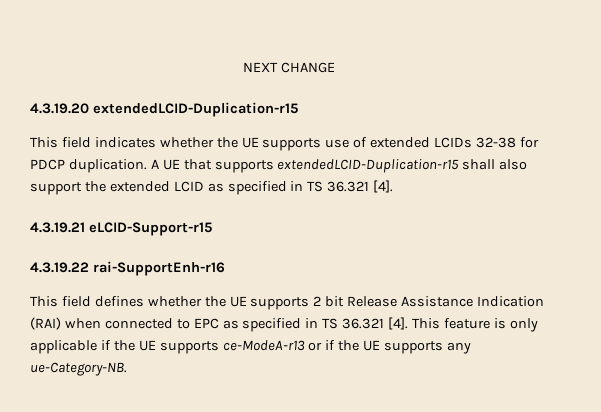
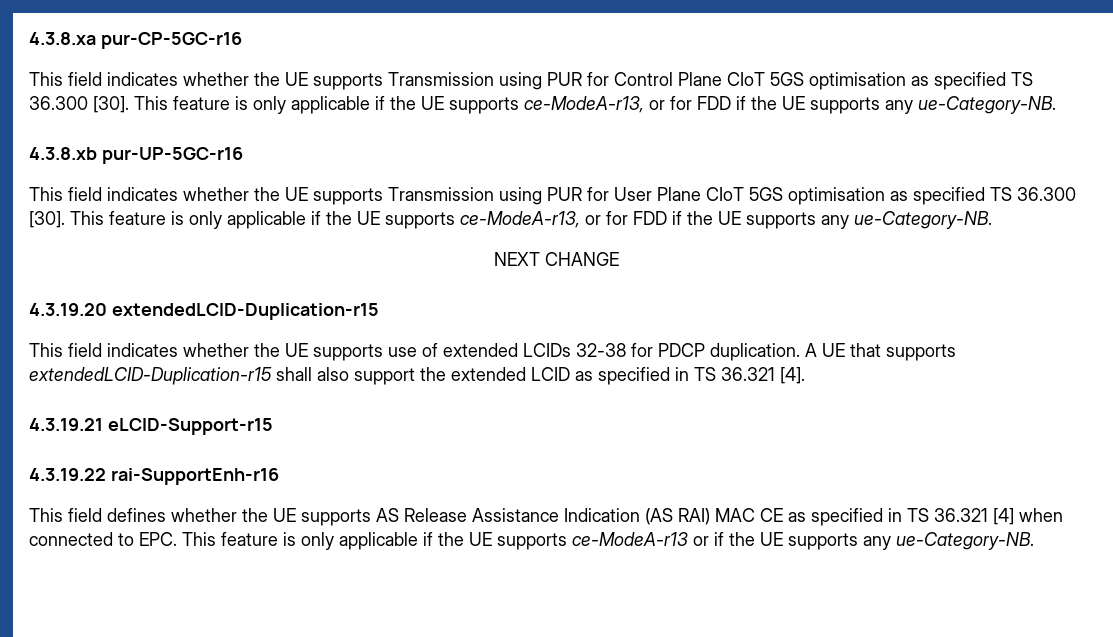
+ 4.3.8.xa pur-CP-5GC-r16
+ This field indicates whether the UE supports Transmission using PUR for Control Plane CIoT 5GS optimisation as specified TS 36.300 [30]. This feature is only applicable if the UE supports ce-ModeA-r13, or for FDD if the UE supports any ue-Category-NB.
+ 4.3.8.xb pur-UP-5GC-r16
+ This field indicates whether the UE supports Transmission using PUR for User Plane CIoT 5GS optimisation as specified TS 36.300 [30]. This feature is only applicable if the UE supports ce-ModeA-r13, or for FDD if the UE supports any ue-Category-NB.
- This field defines whether the UE supports 2 bit Release Assistance Indication (RAI) when connected to EPC as specified in TS 36.321 [4]. This feature is only applicable if the UE supports ce-ModeA-r13 or if the UE supports any ue-Category-NB.
+ This field defines whether the UE supports AS Release Assistance Indication (AS RAI) MAC CE as specified in TS 36.321 [4] when connected to EPC. This feature is only applicable if the UE supports ce-ModeA-r13 or if the UE supports any ue-Category-NB.

